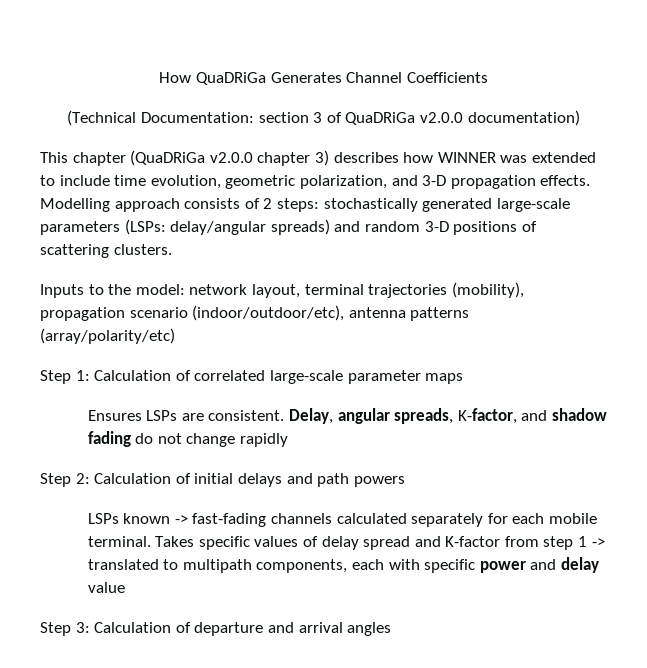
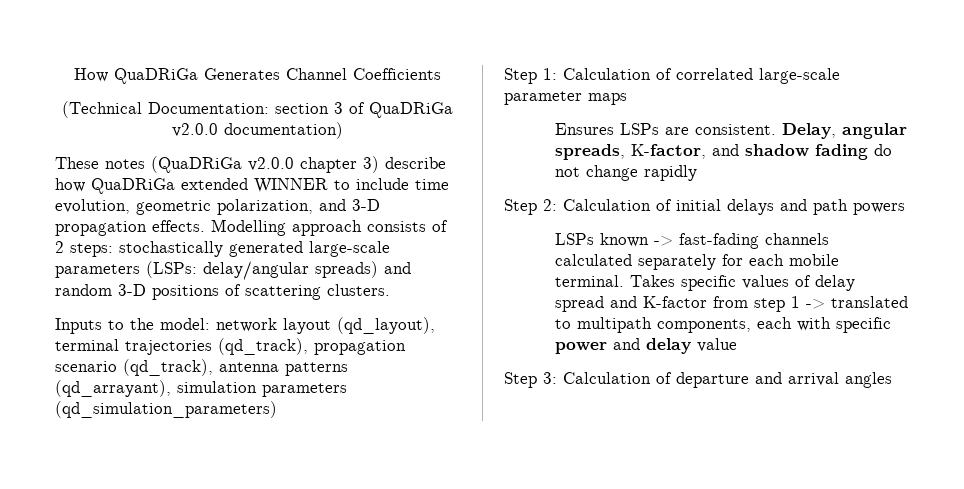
- This chapter (QuaDRiGa v2.0.0 chapter 3) describes how WINNER was extended to include time evolution, geometric polarization, and 3-D propagation effects.
+ These notes (QuaDRiGa v2.0.0 chapter 3) describe how QuaDRiGa extended WINNER to include time evolution, geometric polarization, and 3-D propagation effects.
- Inputs to the model: network layout, terminal trajectories (mobility), propagation scenario (indoor/outdoor/etc), antenna patterns (array/polarity/etc)
+ Inputs to the model: network layout (qd_layout), terminal trajectories (qd_track), propagation scenario (qd_track), antenna patterns (qd_arrayant), simulation parameters (qd_simulation_parameters)

